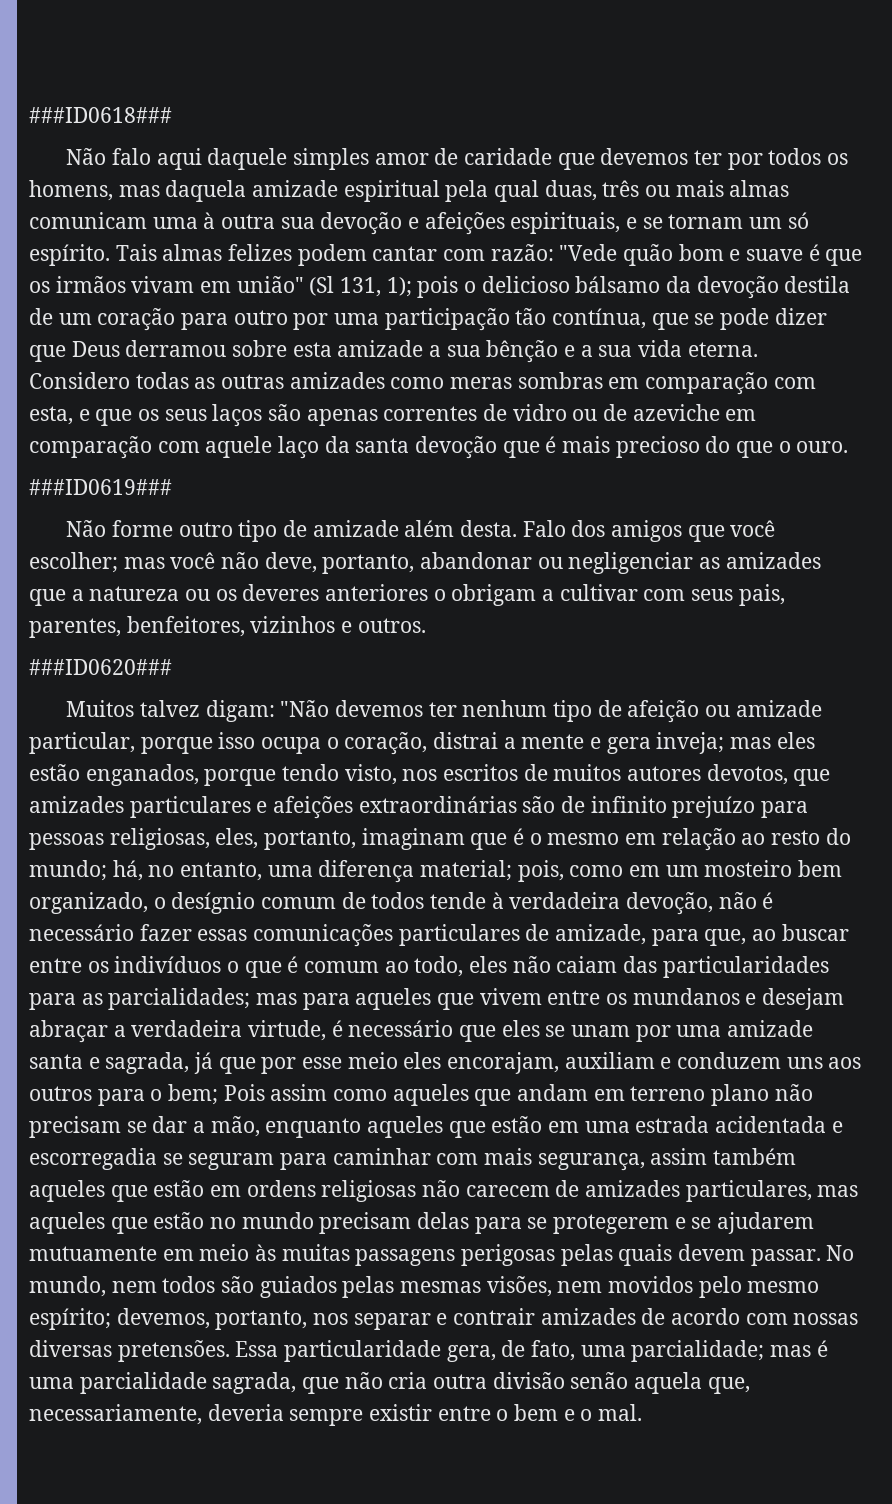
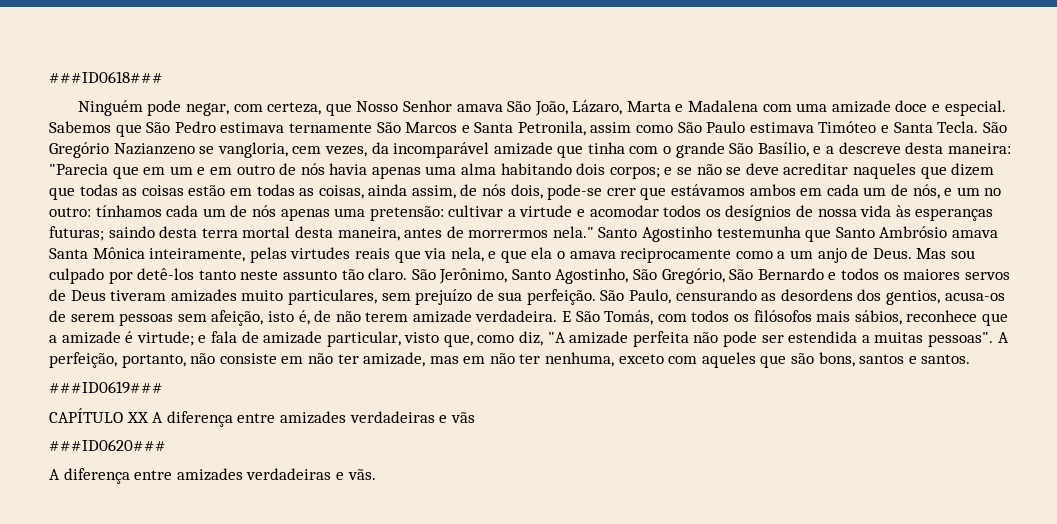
- Não falo aqui daquele simples amor de caridade que devemos ter por todos os homens, mas daquela amizade espiritual pela qual duas, três ou mais almas comunicam uma à outra sua devoção e afeições espirituais, e se tornam um só espírito. Tais almas felizes podem cantar com razão: "Vede quão bom e suave é que os irmãos vivam em união" (Sl 131, 1); pois o delicioso bálsamo da devoção destila de um coração para outro por uma participação tão contínua, que se pode dizer que Deus derramou sobre esta amizade a sua bênção e a sua vida eterna. Considero todas as outras amizades como meras sombras em comparação com esta, e que os seus laços são apenas correntes de vidro ou de azeviche em comparação com aquele laço da santa devoção que é mais precioso do que o ouro.
+ Ninguém pode negar, com certeza, que Nosso Senhor amava São João, Lázaro, Marta e Madalena com uma amizade doce e especial. Sabemos que São Pedro estimava ternamente São Marcos e Santa Petronila, assim como São Paulo estimava Timóteo e Santa Tecla. São Gregório Nazianzeno se vangloria, cem vezes, da incomparável amizade que tinha com o grande São Basílio, e a descreve desta maneira: "Parecia que em um e em outro de nós havia apenas uma alma habitando dois corpos; e se não se deve acreditar naqueles que dizem que todas as coisas estão em todas as coisas, ainda assim, de nós dois, pode-se crer que estávamos ambos em cada um de nós, e um no outro: tínhamos cada um de nós apenas uma pretensão: cultivar a virtude e acomodar todos os desígnios de nossa vida às esperanças futuras; saindo desta terra mortal desta maneira, antes de morrermos nela." Santo Agostinho testemunha que Santo Ambrósio amava Santa Mônica inteiramente, pelas virtudes reais que via nela, e que ela o amava reciprocamente como a um anjo de Deus. Mas sou culpado por detê-los tanto neste assunto tão claro. São Jerônimo, Santo Agostinho, São Gregório, São Bernardo e todos os maiores servos de Deus tiveram amizades muito particulares, sem prejuízo de sua perfeição. São Paulo, censurando as desordens dos gentios, acusa-os de serem pessoas sem afeição, isto é, de não terem amizade verdadeira. E São Tomás, com todos os filósofos mais sábios, reconhece que a amizade é virtude; e fala de amizade particular, visto que, como diz, "A amizade perfeita não pode ser estendida a muitas pessoas". A perfeição, portanto, não consiste em não ter amizade, mas em não ter nenhuma, exceto com aqueles que são bons, santos e santos.
  ###ID0619###
- Não forme outro tipo de amizade além desta. Falo dos amigos que você escolher; mas você não deve, portanto, abandonar ou negligenciar as amizades que a natureza ou os deveres anteriores o obrigam a cultivar com seus pais, parentes, benfeitores, vizinhos e outros.
+ CAPÍTULO XX A diferença entre amizades verdadeiras e vãs
  ###ID0620###
- Muitos talvez digam: "Não devemos ter nenhum tipo de afeição ou amizade particular, porque isso ocupa o coração, distrai a mente e gera inveja; mas eles estão enganados, porque tendo visto, nos escritos de muitos autores devotos, que amizades particulares e afeições extraordinárias são de infinito prejuízo para pessoas religiosas, eles, portanto, imaginam que é o mesmo em relação ao resto do mundo; há, no entanto, uma diferença material; pois, como em um mosteiro bem organizado, o desígnio comum de todos tende à verdadeira devoção, não é necessário fazer essas comunicações particulares de amizade, para que, ao buscar entre os indivíduos o que é comum ao todo, eles não caiam das particularidades para as parcialidades; mas para aqueles que vivem entre os mundanos e desejam abraçar a verdadeira virtude, é necessário que eles se unam por uma amizade santa e sagrada, já que por esse meio eles encorajam, auxiliam e conduzem uns aos outros para o bem; Pois assim como aqueles que andam em terreno plano não precisam se dar a mão, enquanto aqueles que estão em uma estrada acidentada e escorregadia se seguram para caminhar com mais segurança, assim também aqueles que estão em ordens religiosas não carecem de amizades particulares, mas aqueles que estão no mundo precisam delas para se protegerem e se ajudarem mutuamente em meio às muitas passagens perigosas pelas quais devem passar. No mundo, nem todos são guiados pelas mesmas visões, nem movidos pelo mesmo espírito; devemos, portanto, nos separar e contrair amizades de acordo com nossas diversas pretensões. Essa particularidade gera, de fato, uma parcialidade; mas é uma parcialidade sagrada, que não cria outra divisão senão aquela que, necessariamente, deveria sempre existir entre o bem e o mal.
+ A diferença entre amizades verdadeiras e vãs.

